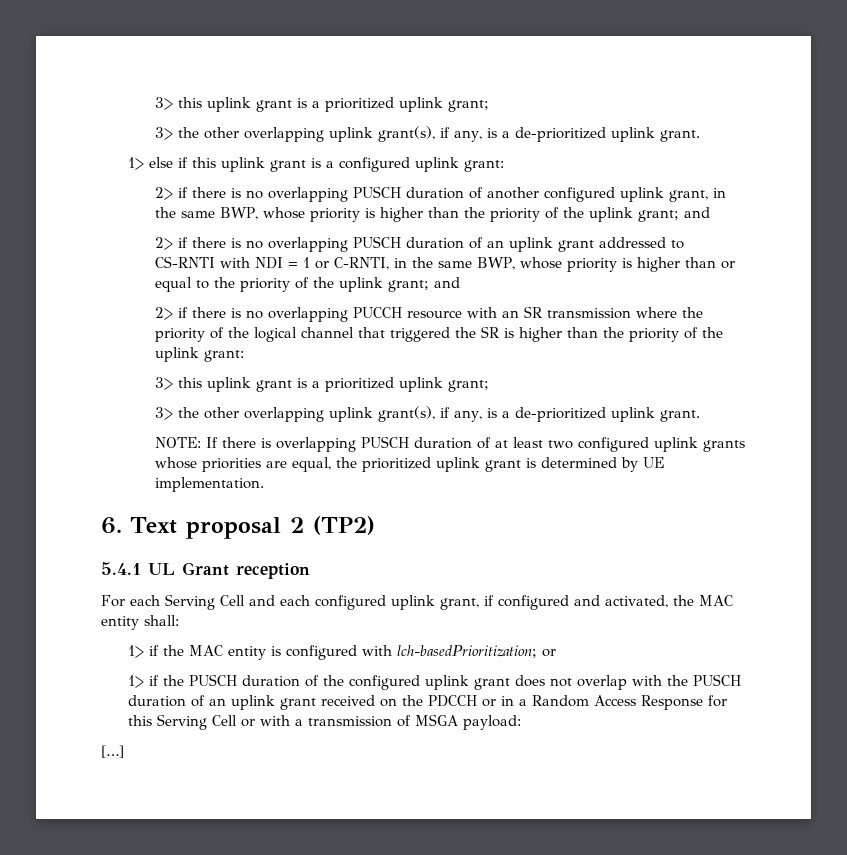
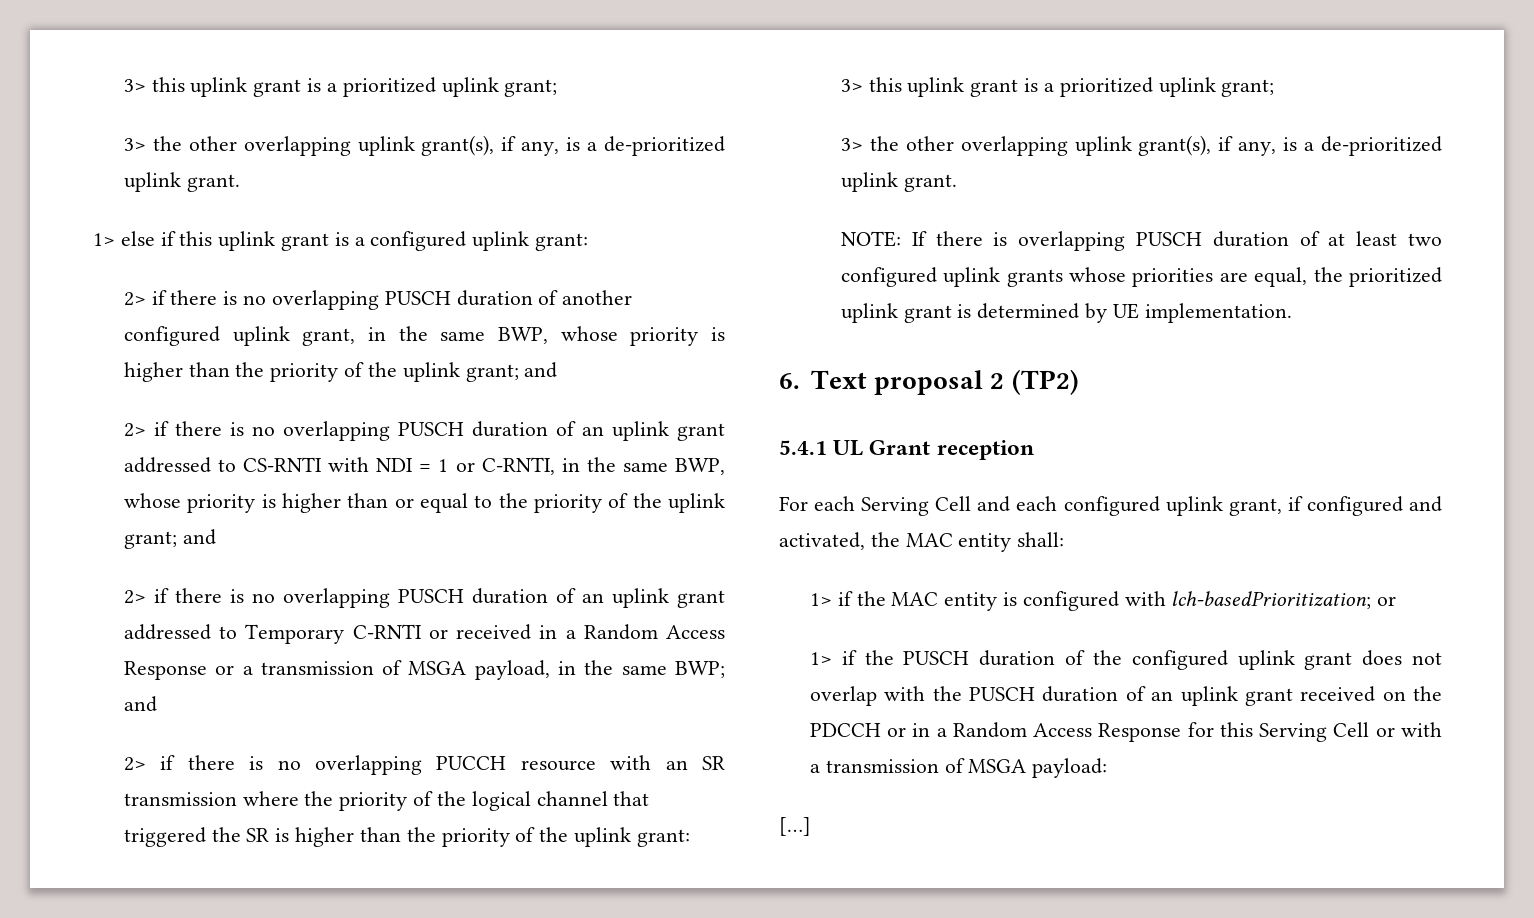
+ 2> if there is no overlapping PUSCH duration of an uplink grant addressed to Temporary C-RNTI or received in a Random Access Response or a transmission of MSGA payload, in the same BWP; and

